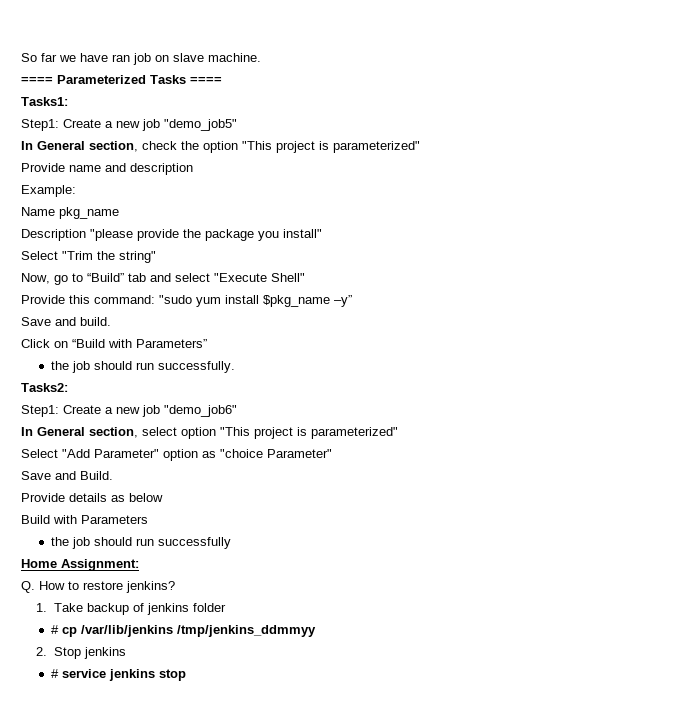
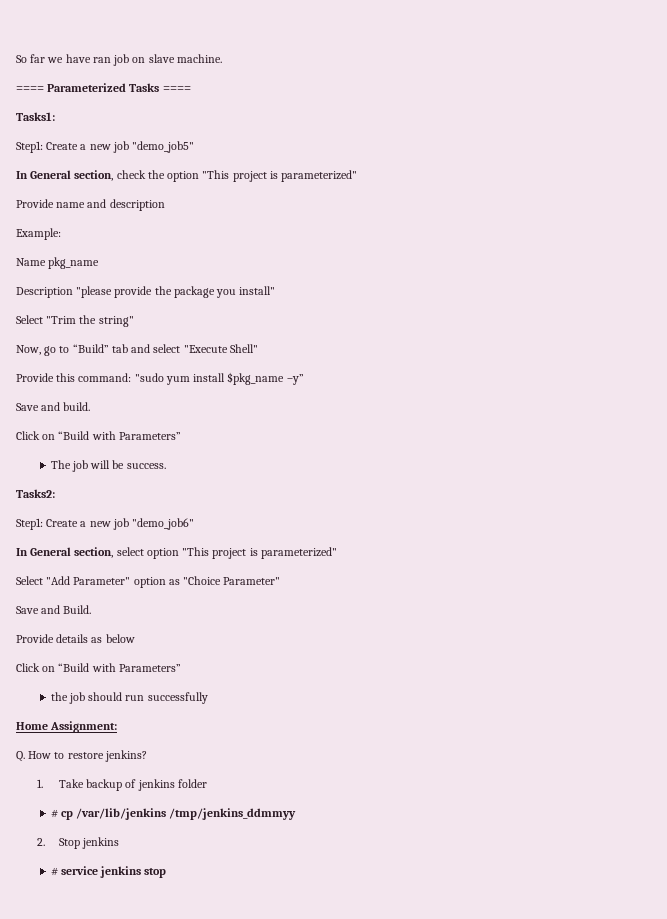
- the job should run successfully.
+ The job will be success.
- Select "Add Parameter" option as "choice Parameter"
+ Select "Add Parameter" option as "Choice Parameter"
  Provide details as below
- Build with Parameters
+ Click on “Build with Parameters”

